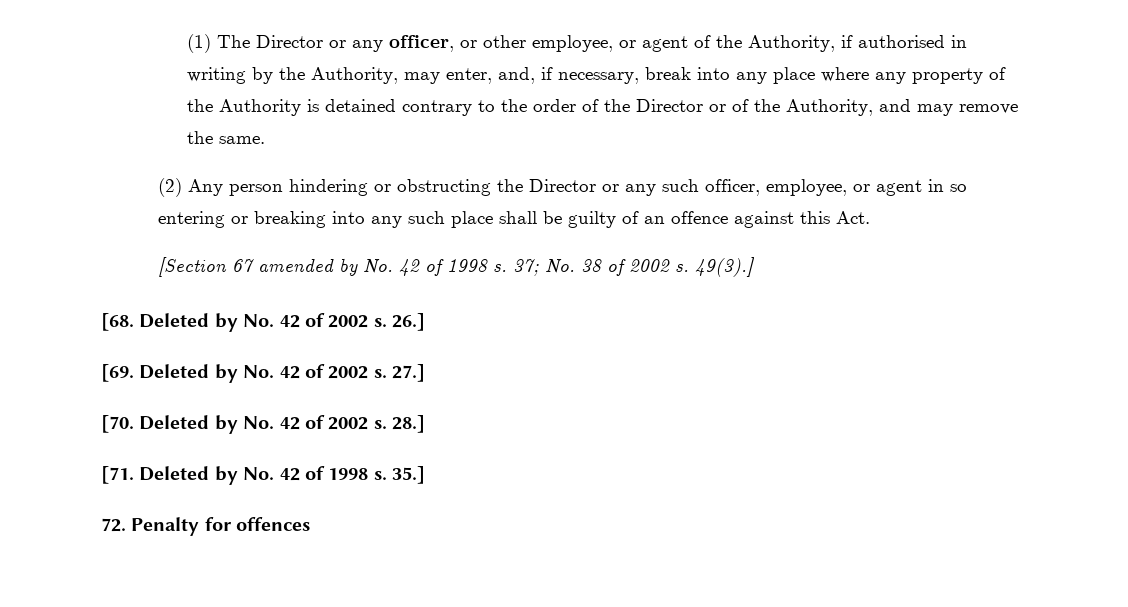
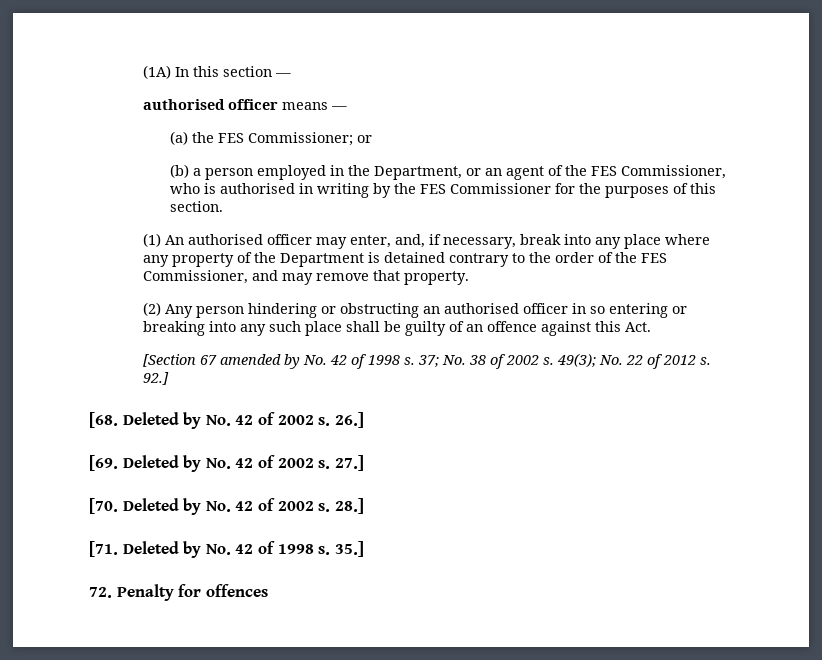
- (1) The Director or any officer, or other employee, or agent of the Authority, if authorised in writing by the Authority, may enter, and, if necessary, break into any place where any property of the Authority is detained contrary to the order of the Director or of the Authority, and may remove the same.
+ (1A) In this section —
+ authorised officer means —
+ (a) the FES Commissioner; or
+ (b) a person employed in the Department, or an agent of the FES Commissioner, who is authorised in writing by the FES Commissioner for the purposes of this section.
+ (1) An authorised officer may enter, and, if necessary, break into any place where any property of the Department is detained contrary to the order of the FES Commissioner, and may remove that property.
- (2) Any person hindering or obstructing the Director or any such officer, employee, or agent in so entering or breaking into any such place shall be guilty of an offence against this Act.
+ (2) Any person hindering or obstructing an authorised officer in so entering or breaking into any such place shall be guilty of an offence against this Act.
- 49(3).]
+ 49(3); No. 22 of 2012 s. 92.]

